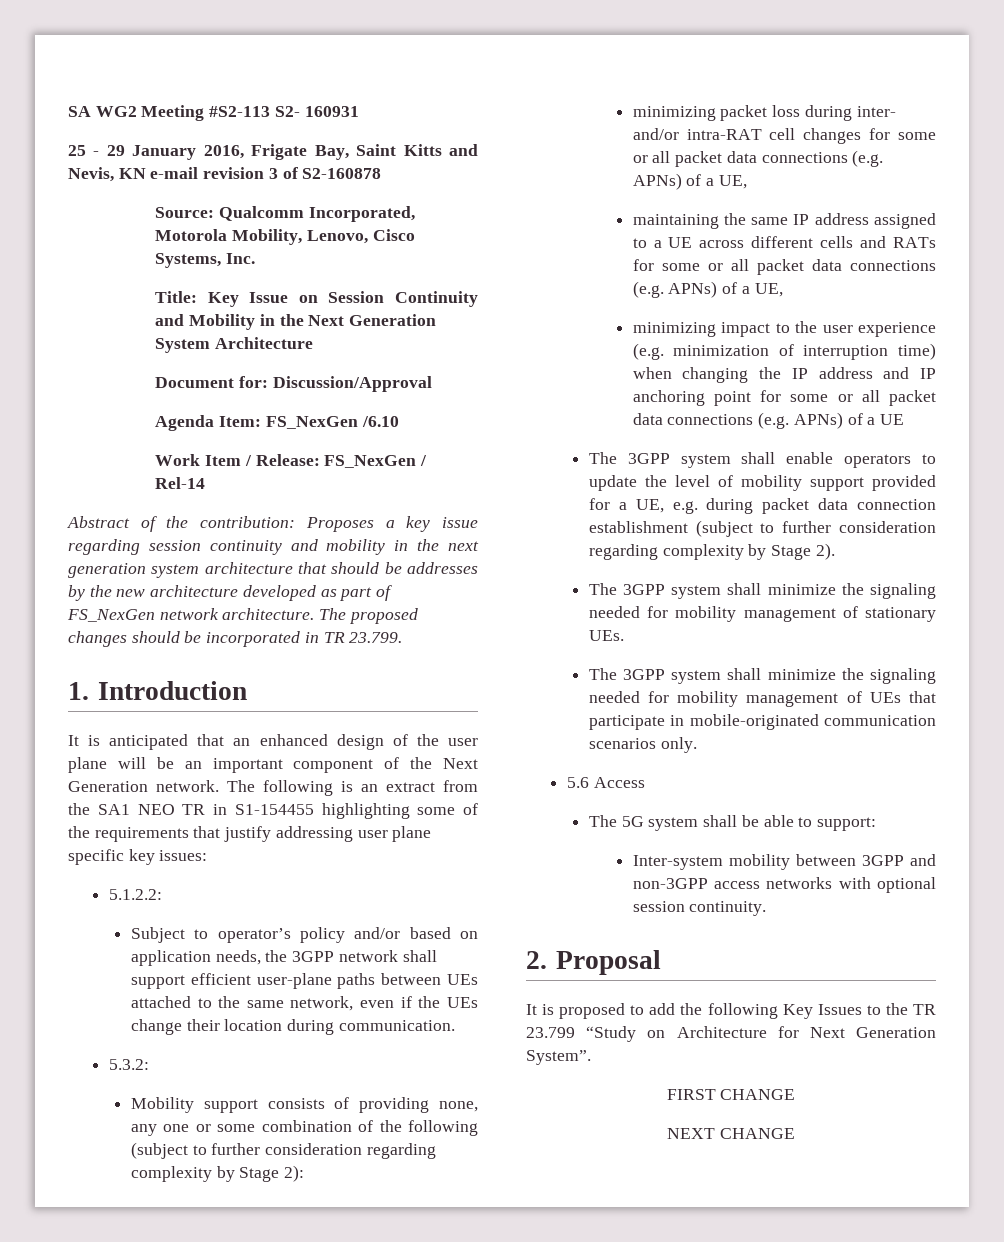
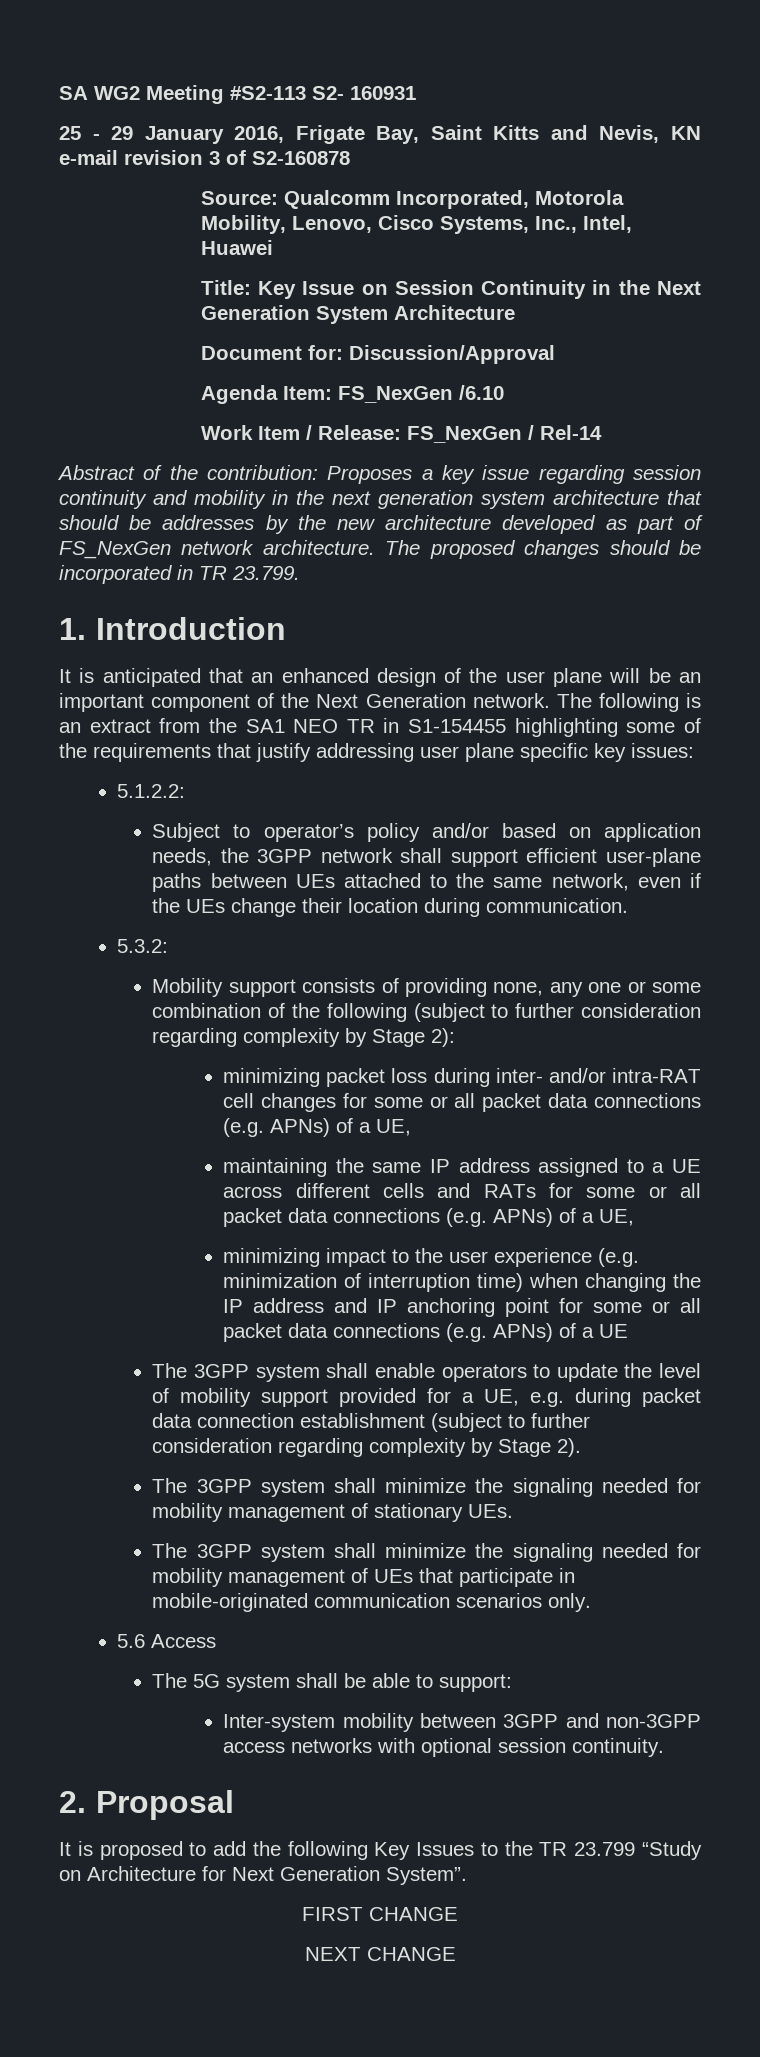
- Source: Qualcomm Incorporated, Motorola Mobility, Lenovo, Cisco Systems, Inc.
+ Source: Qualcomm Incorporated, Motorola Mobility, Lenovo, Cisco Systems, Inc., Intel, Huawei
- Title: Key Issue on Session Continuity and Mobility in the Next Generation System Architecture
+ Title: Key Issue on Session Continuity in the Next Generation System Architecture

